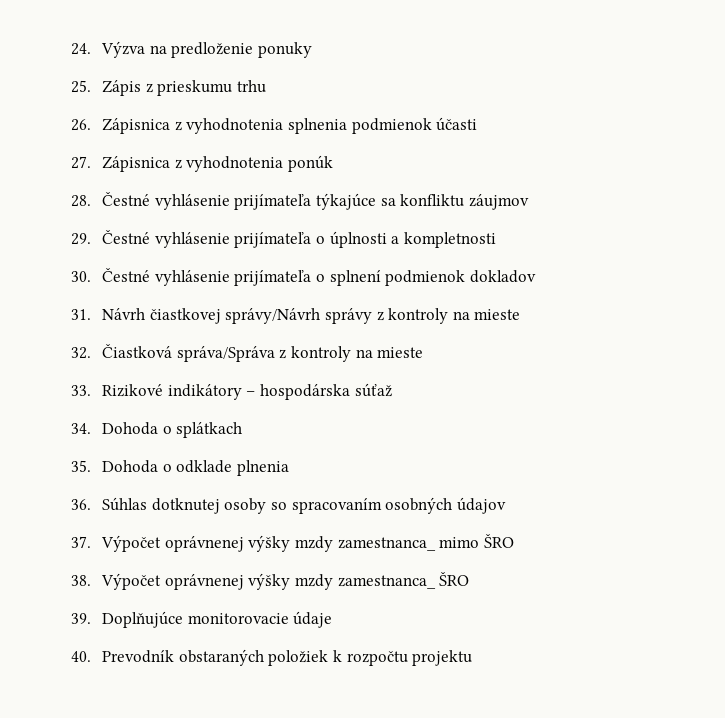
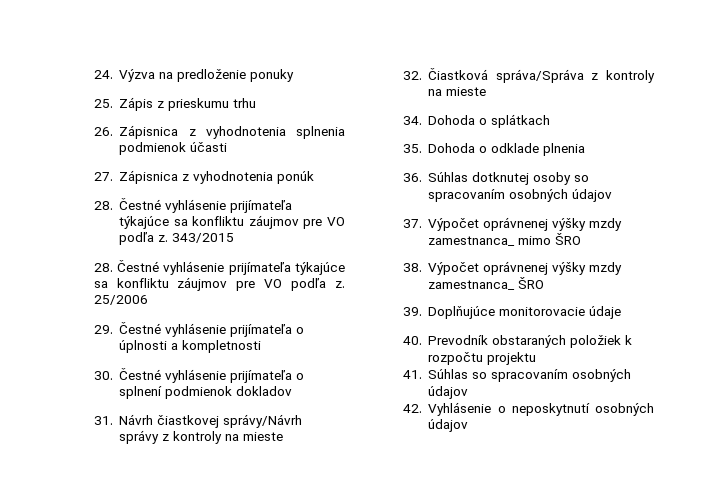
- 28. Čestné vyhlásenie prijímateľa týkajúce sa konfliktu záujmov
+ 28. Čestné vyhlásenie prijímateľa týkajúce sa konfliktu záujmov pre VO podľa z. 343/2015
+ 28. Čestné vyhlásenie prijímateľa týkajúce sa konfliktu záujmov pre VO podľa z. 25/2006
- 33. Rizikové indikátory – hospodárska súťaž
+ 41. Súhlas so spracovaním osobných údajov
+ 42. Vyhlásenie o neposkytnutí osobných údajov

